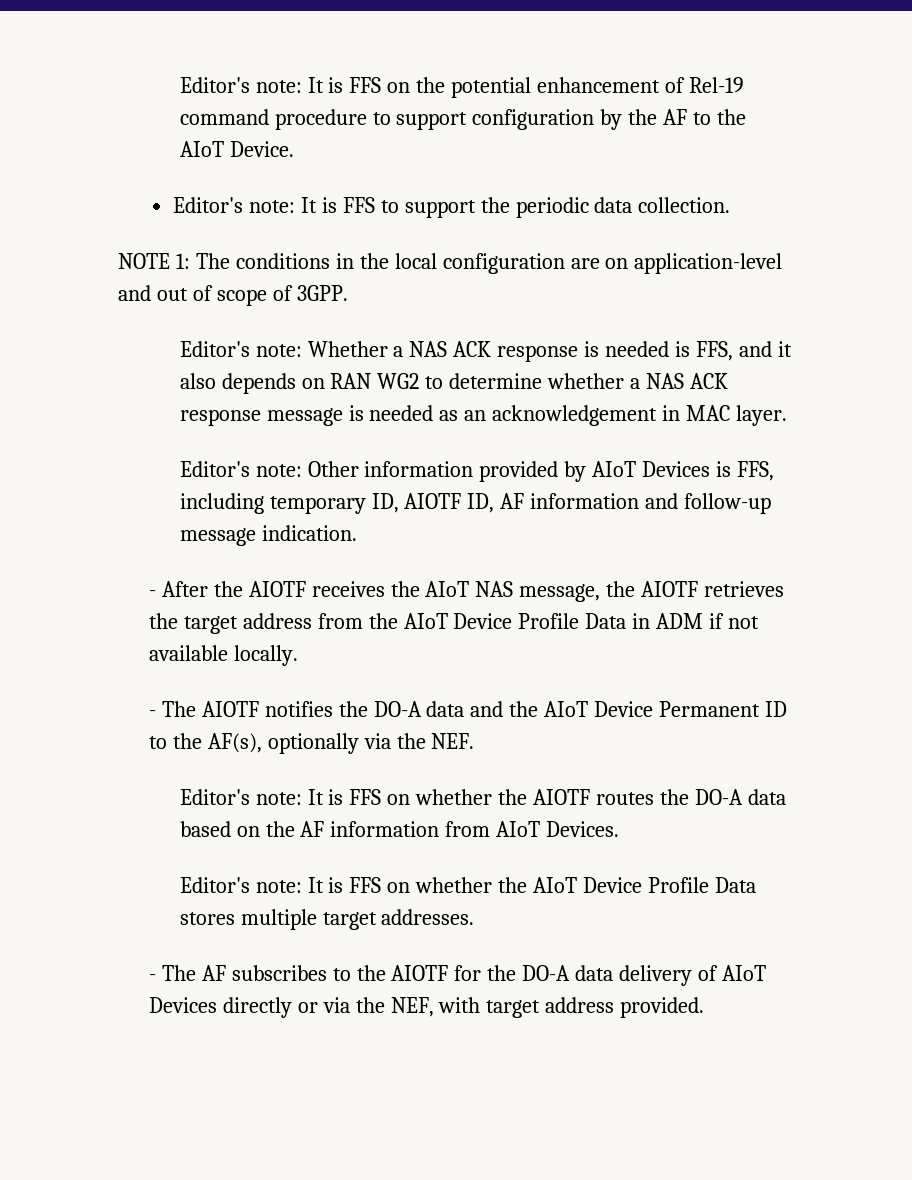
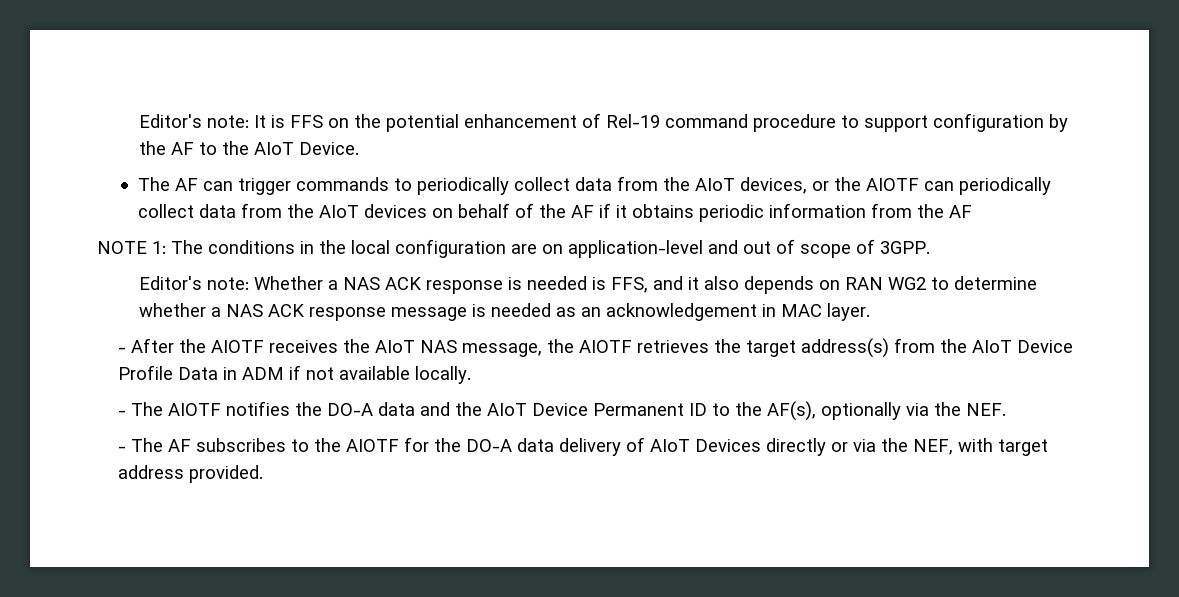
- Editor's note: It is FFS to support the periodic data collection.
+ The AF can trigger commands to periodically collect data from the AIoT devices, or the AIOTF can periodically collect data from the AIoT devices on behalf of the AF if it obtains periodic information from the AF
- Editor's note: Other information provided by AIoT Devices is FFS, including temporary ID, AIOTF ID, AF information and follow-up message indication.
- - After the AIOTF receives the AIoT NAS message, the AIOTF retrieves the target address from the AIoT Device Profile Data in ADM if not available locally.
+ - After the AIOTF receives the AIoT NAS message, the AIOTF retrieves the target address(s) from the AIoT Device Profile Data in ADM if not available locally.
- Editor's note: It is FFS on whether the AIOTF routes the DO-A data based on the AF information from AIoT Devices.
- Editor's note: It is FFS on whether the AIoT Device Profile Data stores multiple target addresses.

